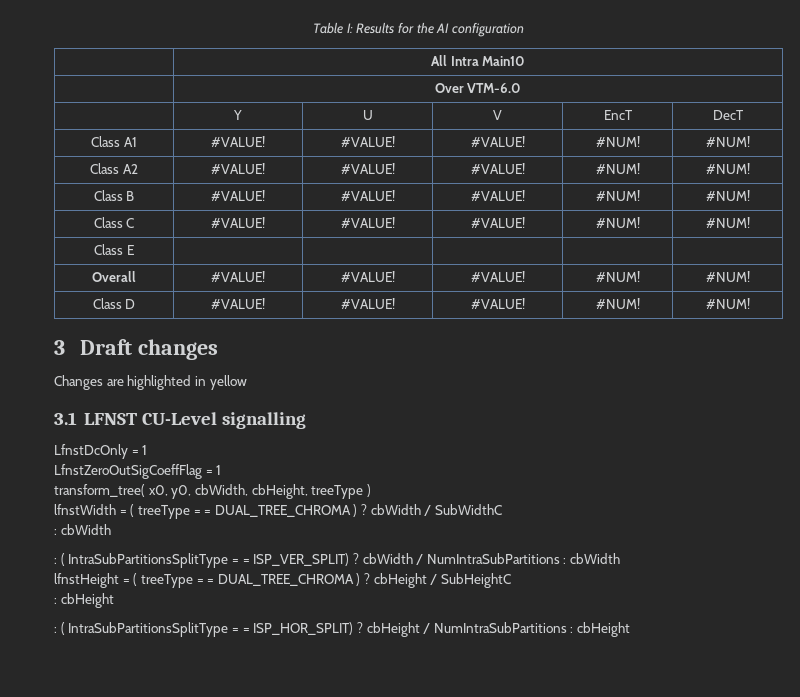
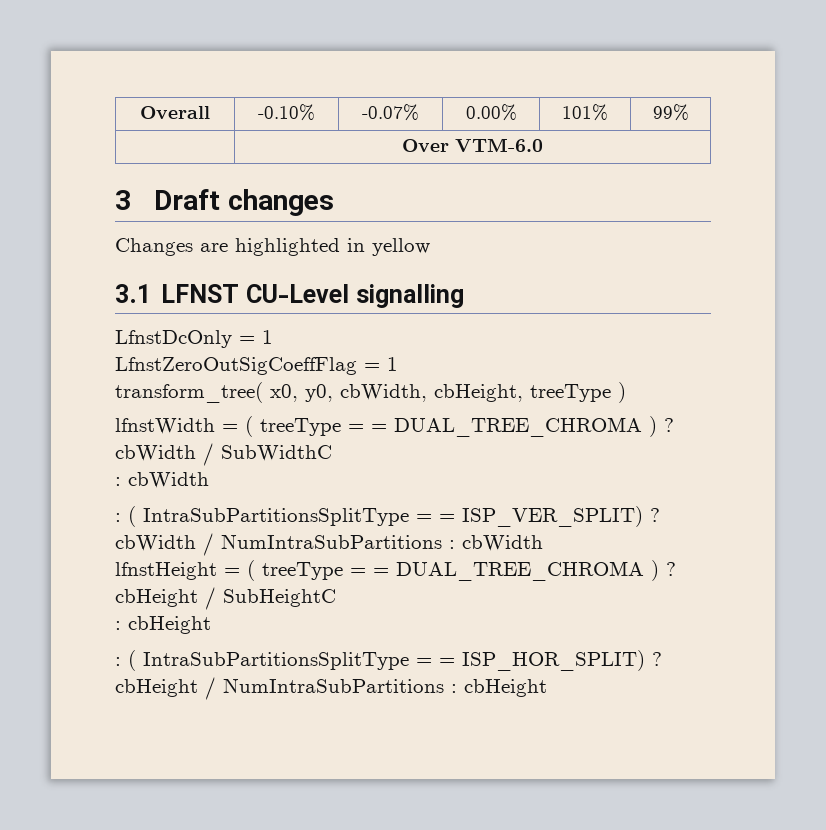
- Table I: Results for the AI configuration
- | All Intra Main10
+ Overall | -0.10% | -0.07% | 0.00% | 101% | 99%
  | Over VTM-6.0
- | Y | U | V | EncT | DecT
- Class A1 | #VALUE! | #VALUE! | #VALUE! | #NUM! | #NUM!
- Class A2 | #VALUE! | #VALUE! | #VALUE! | #NUM! | #NUM!
- Class B | #VALUE! | #VALUE! | #VALUE! | #NUM! | #NUM!
- Class C | #VALUE! | #VALUE! | #VALUE! | #NUM! | #NUM!
- Class E | | | | |
- Overall | #VALUE! | #VALUE! | #VALUE! | #NUM! | #NUM!
- Class D | #VALUE! | #VALUE! | #VALUE! | #NUM! | #NUM!

